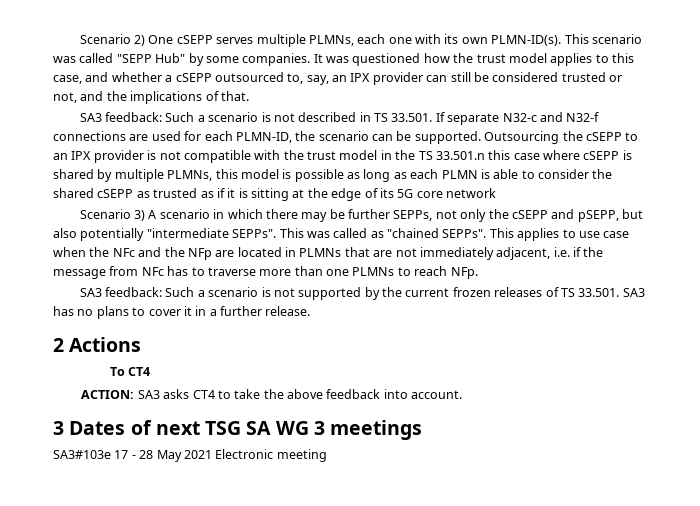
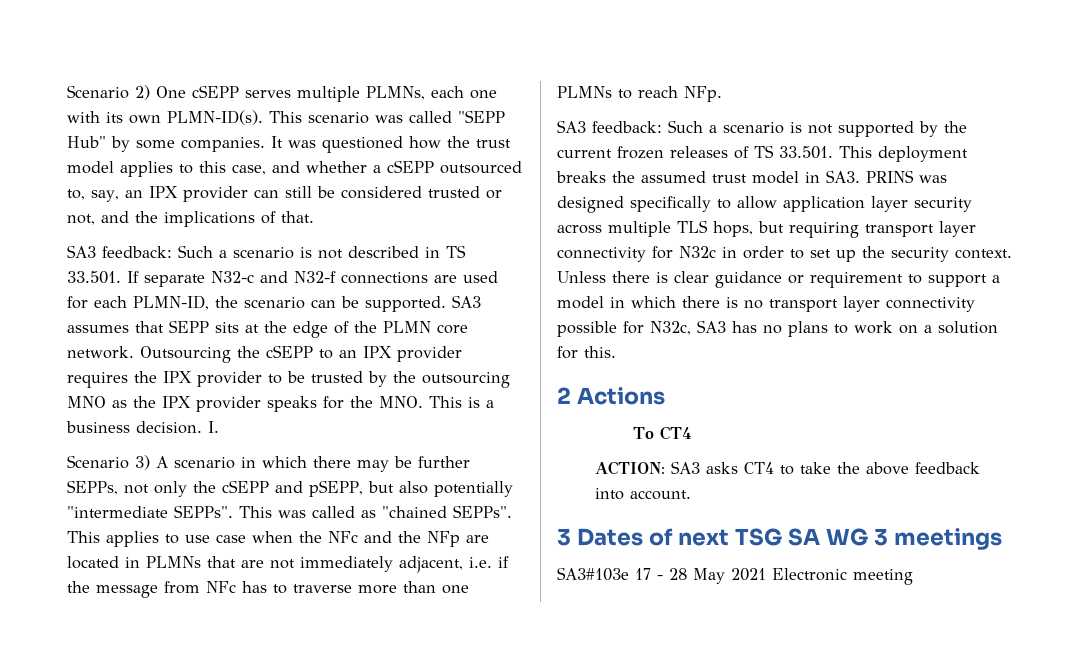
+ SA3 assumes that SEPP sits at the edge of the PLMN core network.
- Outsourcing the cSEPP to an IPX provider is not compatible with the trust model in the TS 33.501.n this case where cSEPP is shared by multiple PLMNs, this model is possible as long as each PLMN is able to consider the shared cSEPP as trusted as if it is sitting at the edge of its 5G core network
+ Outsourcing the cSEPP to an IPX provider requires the IPX provider to be trusted by the outsourcing MNO as the IPX provider speaks for the MNO. This is a business decision. I.
- SA3 feedback: Such a scenario is not supported by the current frozen releases of TS 33.501. SA3 has no plans to cover it in a further release.
+ SA3 feedback: Such a scenario is not supported by the current frozen releases of TS 33.501. This deployment breaks the assumed trust model in SA3. PRINS was designed specifically to allow application layer security across multiple TLS hops, but requiring transport layer connectivity for N32c in order to set up the security context. Unless there is clear guidance or requirement to support a model in which there is no transport layer connectivity possible for N32c, SA3 has no plans to work on a solution for this.

